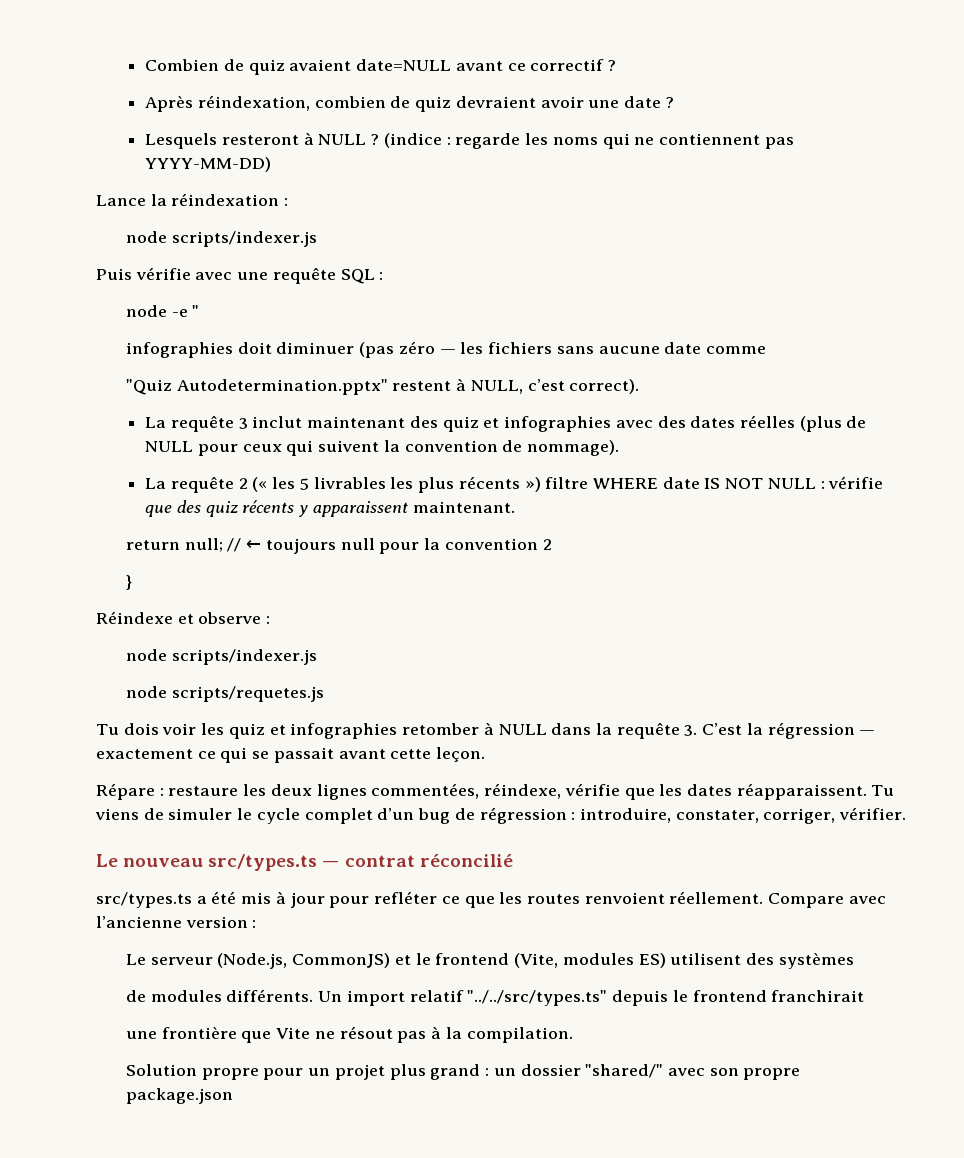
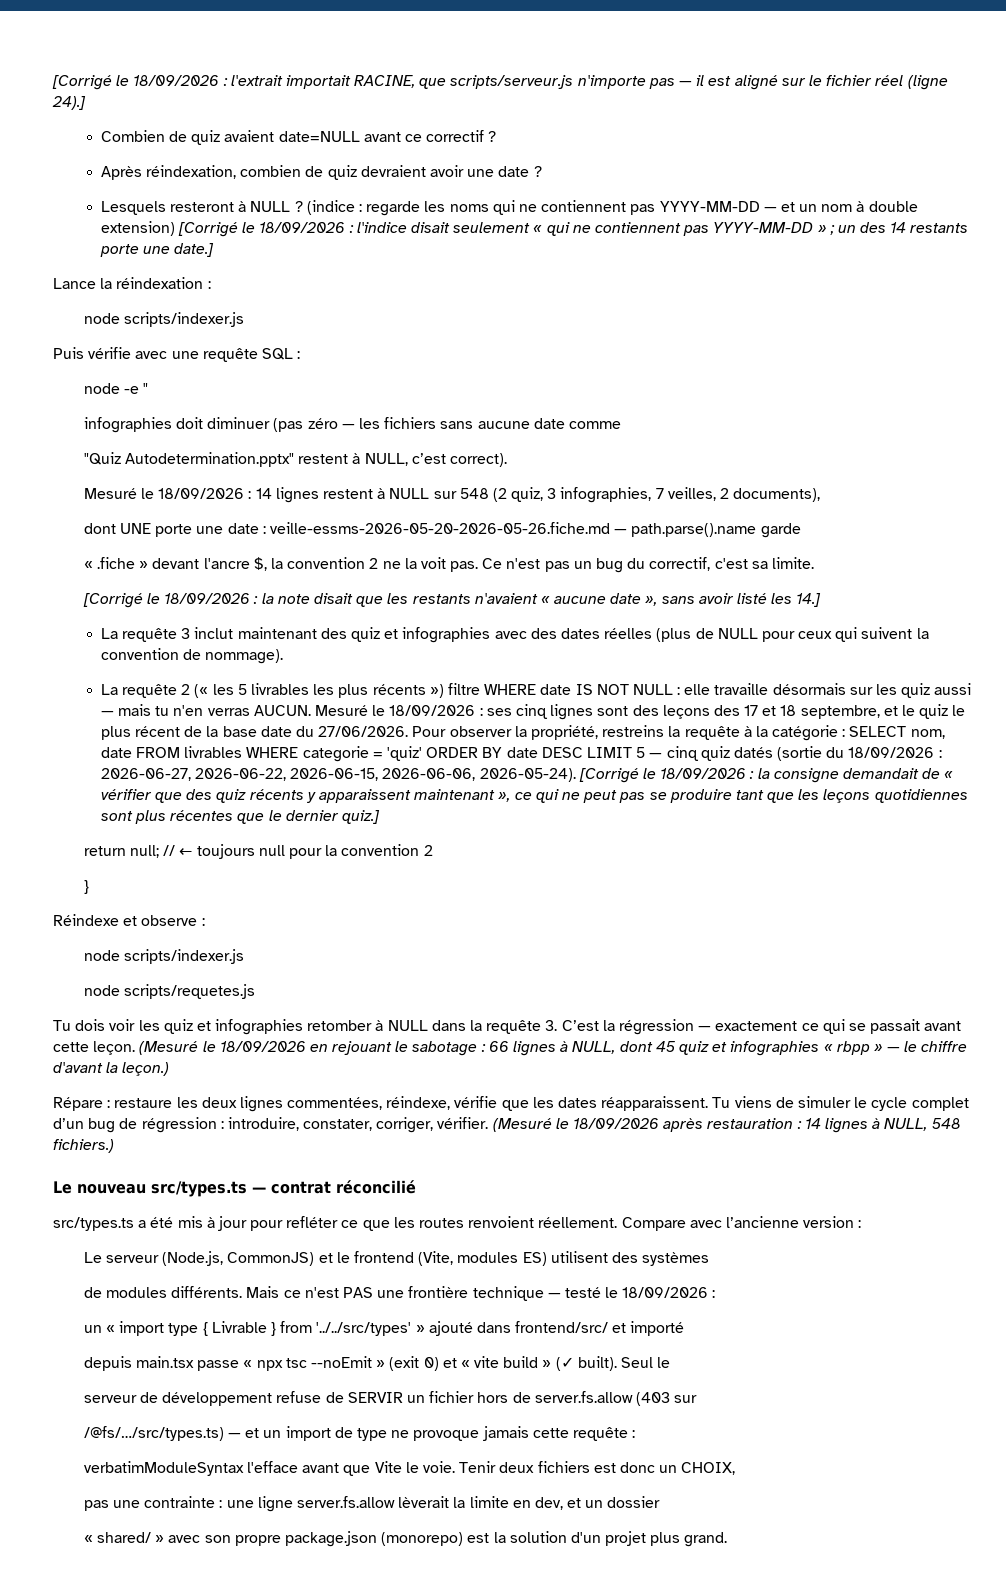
+ [Corrigé le 18/09/2026 : l'extrait importait RACINE, que scripts/serveur.js n'importe pas — il est aligné sur le fichier réel (ligne 24).]
- (indice : regarde les noms qui ne contiennent pas YYYY-MM-DD)
+ (indice : regarde les noms qui ne contiennent pas YYYY-MM-DD — et un nom à double extension) [Corrigé le 18/09/2026 : l'indice disait seulement « qui ne contiennent pas YYYY-MM-DD » ; un des 14 restants porte une date.]
+ Mesuré le 18/09/2026 : 14 lignes restent à NULL sur 548 (2 quiz, 3 infographies, 7 veilles, 2 documents),
+ dont UNE porte une date : veille-essms-2026-05-20-2026-05-26.fiche.md — path.parse().name garde
+ « .fiche » devant l'ancre $, la convention 2 ne la voit pas. Ce n'est pas un bug du correctif, c'est sa limite.
+ [Corrigé le 18/09/2026 : la note disait que les restants n'avaient « aucune date », sans avoir listé les 14.]
- La requête 2 (« les 5 livrables les plus récents ») filtre WHERE date IS NOT NULL : vérifie que des quiz récents y apparaissent maintenant.
+ La requête 2 (« les 5 livrables les plus récents ») filtre WHERE date IS NOT NULL : elle travaille désormais sur les quiz aussi — mais tu n'en verras AUCUN. Mesuré le 18/09/2026 : ses cinq lignes sont des leçons des 17 et 18 septembre, et le quiz le plus récent de la base date du 27/06/2026. Pour observer la propriété, restreins la requête à la catégorie : SELECT nom, date FROM livrables WHERE categorie = 'quiz' ORDER BY date DESC LIMIT 5 — cinq quiz datés (sortie du 18/09/2026 : 2026-06-27, 2026-06-22, 2026-06-15, 2026-06-06, 2026-05-24). [Corrigé le 18/09/2026 : la consigne demandait de « vérifier que des quiz récents y apparaissent maintenant », ce qui ne peut pas se produire tant que les leçons quotidiennes sont plus récentes que le dernier quiz.]
+ (Mesuré le 18/09/2026 en rejouant le sabotage : 66 lignes à NULL, dont 45 quiz et infographies « rbpp » — le chiffre d'avant la leçon.)
+ (Mesuré le 18/09/2026 après restauration : 14 lignes à NULL, 548 fichiers.)
- Un import relatif "../../src/types.ts" depuis le frontend franchirait
- une frontière que Vite ne résout pas à la compilation.
- Solution propre pour un projet plus grand : un dossier "shared/" avec son propre package.json
+ Mais ce n'est PAS une frontière technique — testé le 18/09/2026 :
+ un « import type { Livrable } from '../../src/types' » ajouté dans frontend/src/ et importé
+ depuis main.tsx passe « npx tsc --noEmit » (exit 0) et « vite build » (✓ built). Seul le
+ serveur de développement refuse de SERVIR un fichier hors de server.fs.allow (403 sur
+ /@fs/…/src/types.ts) — et un import de type ne provoque jamais cette requête :
+ verbatimModuleSyntax l'efface avant que Vite le voie. Tenir deux fichiers est donc un CHOIX,
+ pas une contrainte : une ligne server.fs.allow lèverait la limite en dev, et un dossier
+ « shared/ » avec son propre package.json (monorepo) est la solution d'un projet plus grand.

